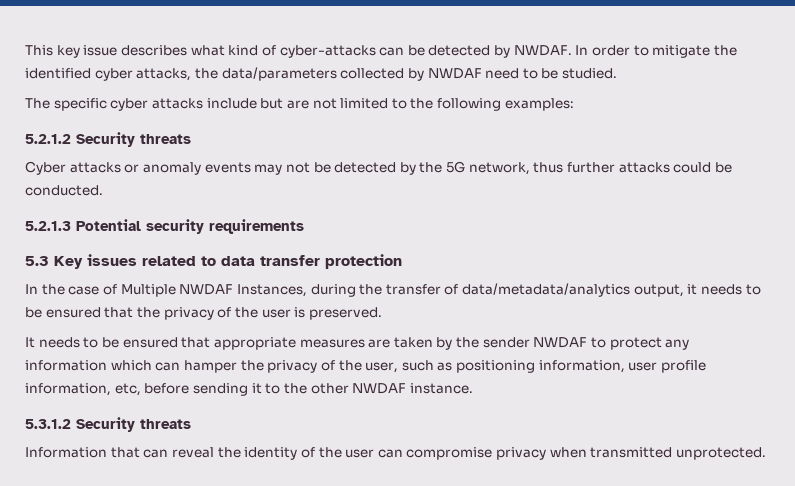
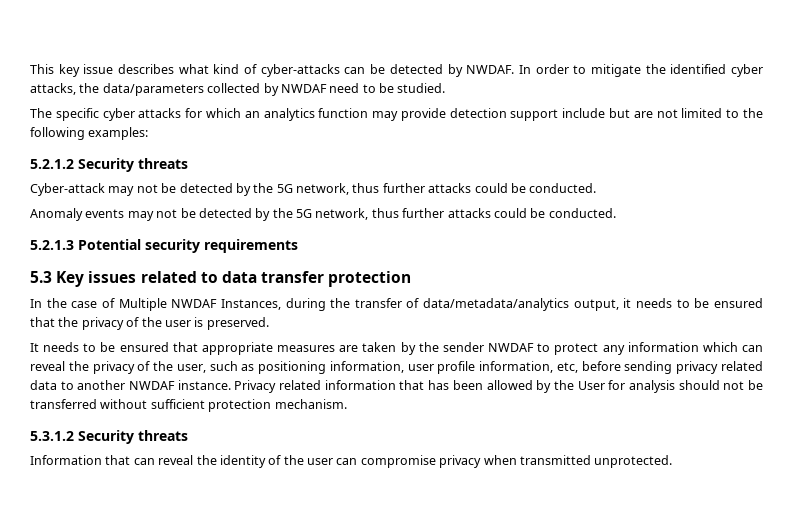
- The specific cyber attacks include but are not limited to the following examples:
+ The specific cyber attacks for which an analytics function may provide detection support include but are not limited to the following examples:
- Cyber attacks or anomaly events may not be detected by the 5G network, thus further attacks could be conducted.
+ Cyber-attack may not be detected by the 5G network, thus further attacks could be conducted.
+ Anomaly events may not be detected by the 5G network, thus further attacks could be conducted.
- It needs to be ensured that appropriate measures are taken by the sender NWDAF to protect any information which can hamper the privacy of the user, such as positioning information, user profile information, etc, before sending it to the other NWDAF instance.
+ It needs to be ensured that appropriate measures are taken by the sender NWDAF to protect any information which can reveal the privacy of the user, such as positioning information, user profile information, etc, before sending privacy related data to another NWDAF instance. Privacy related information that has been allowed by the User for analysis should not be transferred without sufficient protection mechanism.

